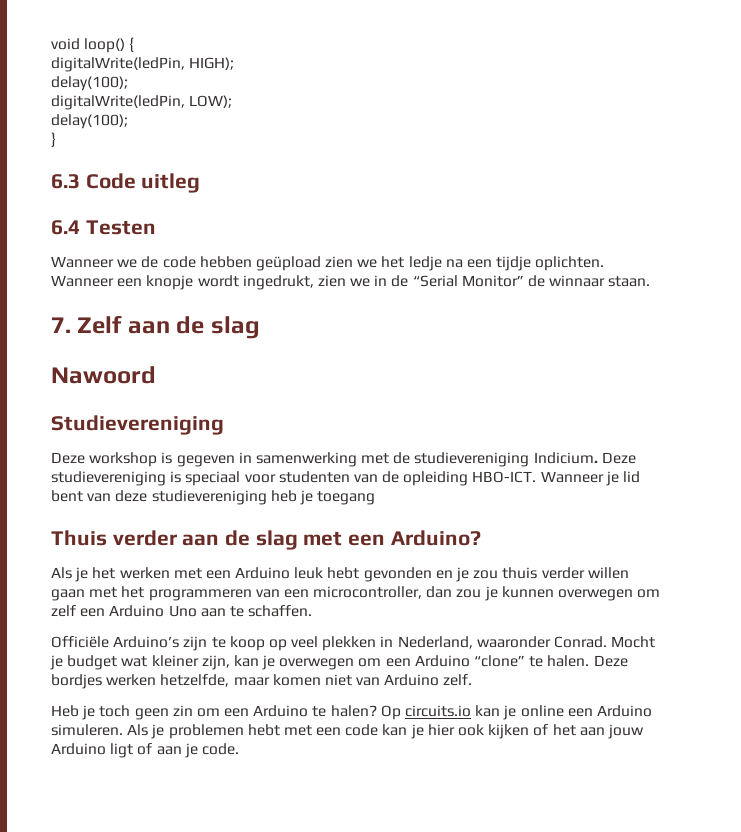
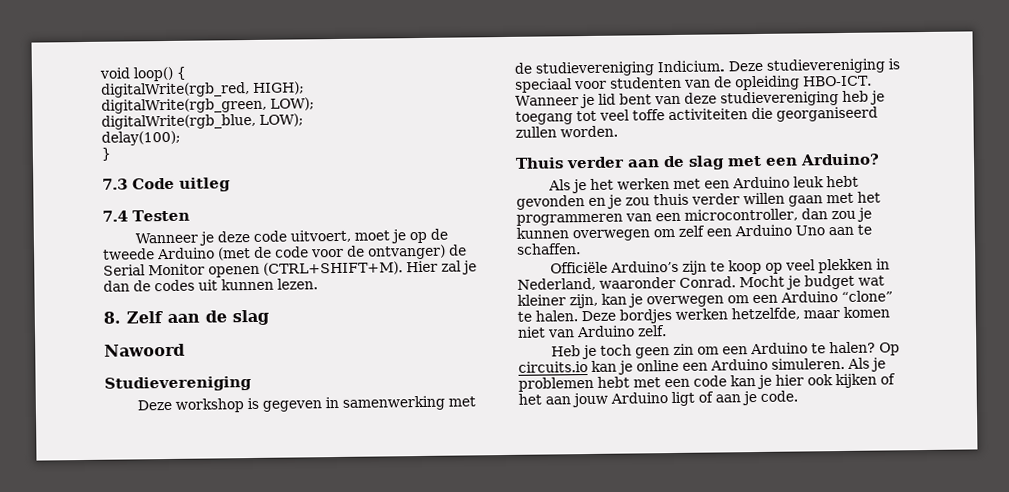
- digitalWrite(ledPin, HIGH);
- delay(100);
- digitalWrite(ledPin, LOW);
+ digitalWrite(rgb_red, HIGH);
+ digitalWrite(rgb_green, LOW);
+ digitalWrite(rgb_blue, LOW);
- 6.3 Code uitleg
+ 7.3 Code uitleg
- 6.4 Testen
+ 7.4 Testen
- Wanneer we de code hebben geüpload zien we het ledje na een tijdje oplichten. Wanneer een knopje wordt ingedrukt, zien we in de “Serial Monitor” de winnaar staan.
- 7. Zelf aan de slag
+ Wanneer je deze code uitvoert, moet je op de tweede Arduino (met de code voor de ontvanger) de Serial Monitor openen (CTRL+SHIFT+M). Hier zal je dan de codes uit kunnen lezen.
+ 8. Zelf aan de slag
- Wanneer je lid bent van deze studievereniging heb je toegang
+ Wanneer je lid bent van deze studievereniging heb je toegang tot veel toffe activiteiten die georganiseerd zullen worden.

